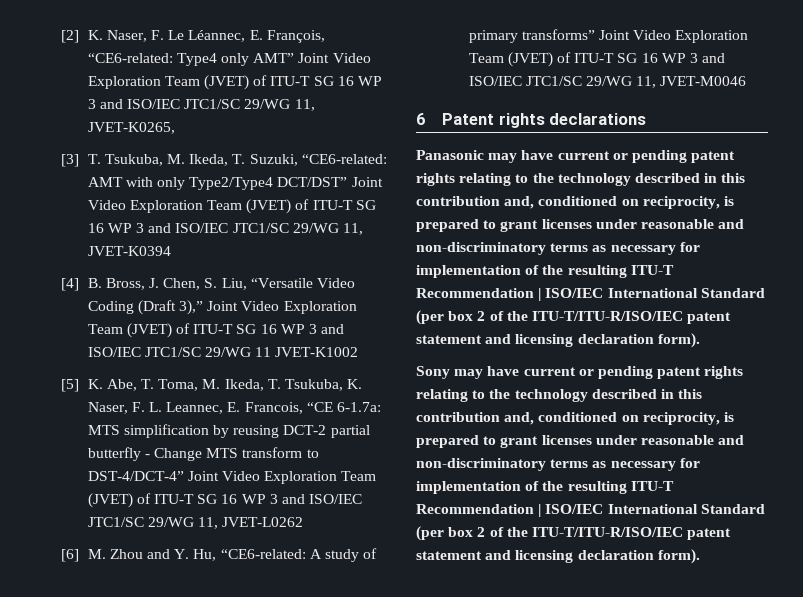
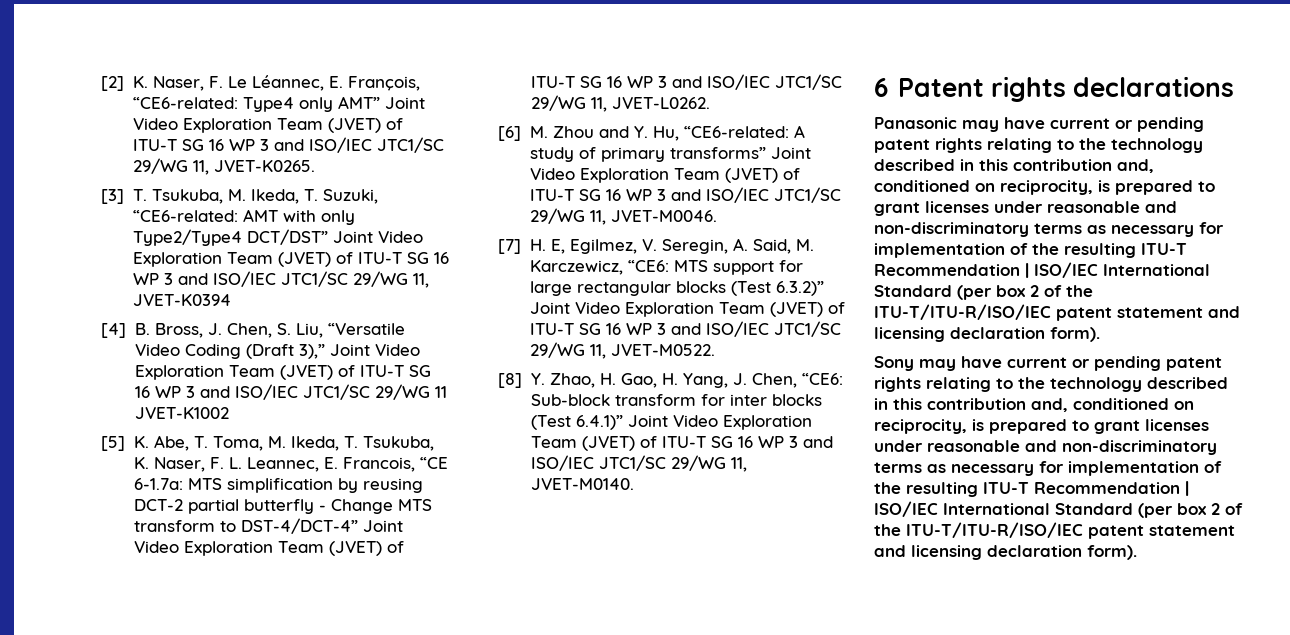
- [2] K. Naser, F. Le Léannec, E. François, “CE6-related: Type4 only AMT” Joint Video Exploration Team (JVET) of ITU-T SG 16 WP 3 and ISO/IEC JTC1/SC 29/WG 11, JVET-K0265,
+ [2] K. Naser, F. Le Léannec, E. François, “CE6-related: Type4 only AMT” Joint Video Exploration Team (JVET) of ITU-T SG 16 WP 3 and ISO/IEC JTC1/SC 29/WG 11, JVET-K0265.
- [5] K. Abe, T. Toma, M. Ikeda, T. Tsukuba, K. Naser, F. L. Leannec, E. Francois, “CE 6-1.7a: MTS simplification by reusing DCT-2 partial butterfly - Change MTS transform to DST-4/DCT-4” Joint Video Exploration Team (JVET) of ITU-T SG 16 WP 3 and ISO/IEC JTC1/SC 29/WG 11, JVET-L0262
+ [5] K. Abe, T. Toma, M. Ikeda, T. Tsukuba, K. Naser, F. L. Leannec, E. Francois, “CE 6-1.7a: MTS simplification by reusing DCT-2 partial butterfly - Change MTS transform to DST-4/DCT-4” Joint Video Exploration Team (JVET) of ITU-T SG 16 WP 3 and ISO/IEC JTC1/SC 29/WG 11, JVET-L0262.
- [6] M. Zhou and Y. Hu, “CE6-related: A study of primary transforms” Joint Video Exploration Team (JVET) of ITU-T SG 16 WP 3 and ISO/IEC JTC1/SC 29/WG 11, JVET-M0046
+ [6] M. Zhou and Y. Hu, “CE6-related: A study of primary transforms” Joint Video Exploration Team (JVET) of ITU-T SG 16 WP 3 and ISO/IEC JTC1/SC 29/WG 11, JVET-M0046.
+ [7] H. E, Egilmez, V. Seregin, A. Said, M. Karczewicz, “CE6: MTS support for large rectangular blocks (Test 6.3.2)” Joint Video Exploration Team (JVET) of ITU-T SG 16 WP 3 and ISO/IEC JTC1/SC 29/WG 11, JVET-M0522.
+ [8] Y. Zhao, H. Gao, H. Yang, J. Chen, “CE6: Sub-block transform for inter blocks (Test 6.4.1)” Joint Video Exploration Team (JVET) of ITU-T SG 16 WP 3 and ISO/IEC JTC1/SC 29/WG 11, JVET-M0140.

